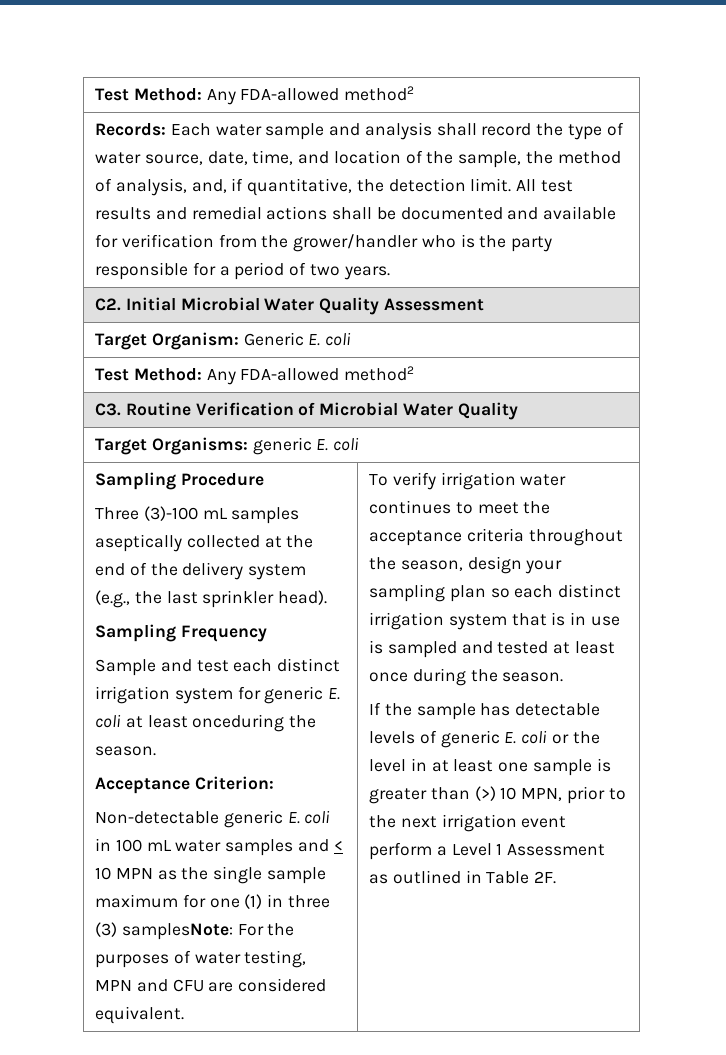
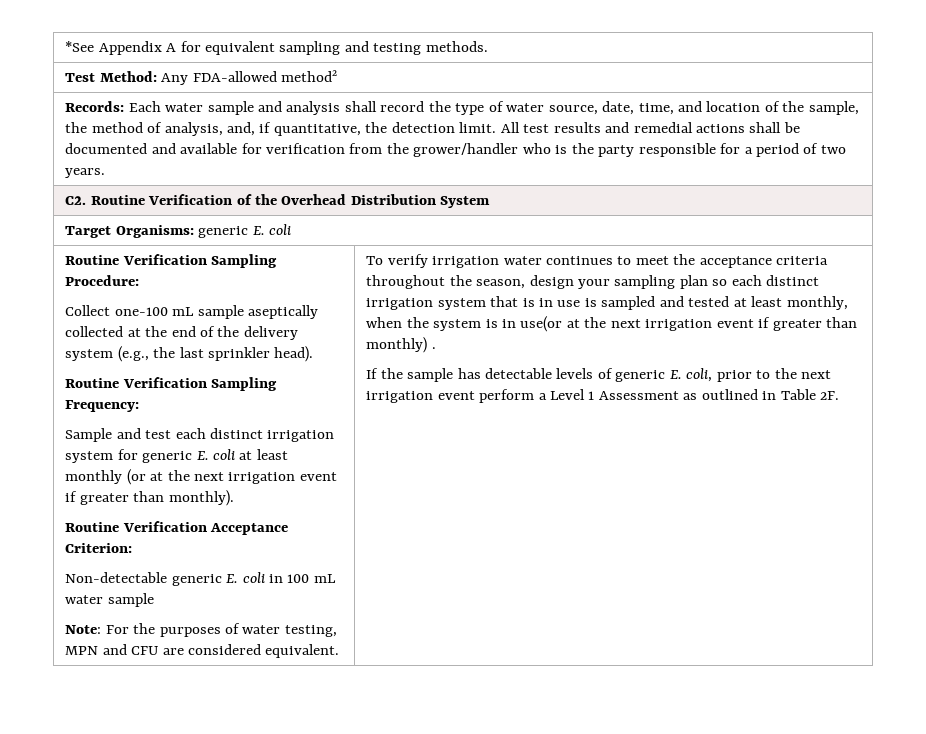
+ *See Appendix A for equivalent sampling and testing methods.
- C2. Initial Microbial Water Quality Assessment
- Target Organism: Generic E. coli
- Test Method: Any FDA-allowed method2
- C3. Routine Verification of Microbial Water Quality
+ C2. Routine Verification of the Overhead Distribution System
- Sampling Procedure
- Three (3)-100 mL samples aseptically collected at the end of the delivery system (e.g., the last sprinkler head).
+ Routine Verification Sampling Procedure:
+ Collect one-100 mL sample aseptically collected at the end of the delivery system (e.g., the last sprinkler head).
- Sampling Frequency
+ Routine Verification Sampling Frequency:
- Sample and test each distinct irrigation system for generic E. coli at least onceduring the season.
- Acceptance Criterion:
+ Sample and test each distinct irrigation system for generic E. coli at least monthly (or at the next irrigation event if greater than monthly).
+ Routine Verification Acceptance Criterion:
- Non-detectable generic E. coli in 100 mL water samples and < 10 MPN as the single sample maximum for one (1) in three (3) samplesNote: For the purposes of water testing, MPN and CFU are considered equivalent.
+ Non-detectable generic E. coli in 100 mL water sample
+ Note: For the purposes of water testing, MPN and CFU are considered equivalent.
- To verify irrigation water continues to meet the acceptance criteria throughout the season, design your sampling plan so each distinct irrigation system that is in use is sampled and tested at least once during the season.
+ To verify irrigation water continues to meet the acceptance criteria throughout the season, design your sampling plan so each distinct irrigation system that is in use is sampled and tested at least monthly, when the system is in use(or at the next irrigation event if greater than monthly) .
- If the sample has detectable levels of generic E. coli or the level in at least one sample is greater than (>) 10 MPN, prior to the next irrigation event perform a Level 1 Assessment as outlined in Table 2F.
+ If the sample has detectable levels of generic E. coli, prior to the next irrigation event perform a Level 1 Assessment as outlined in Table 2F.

